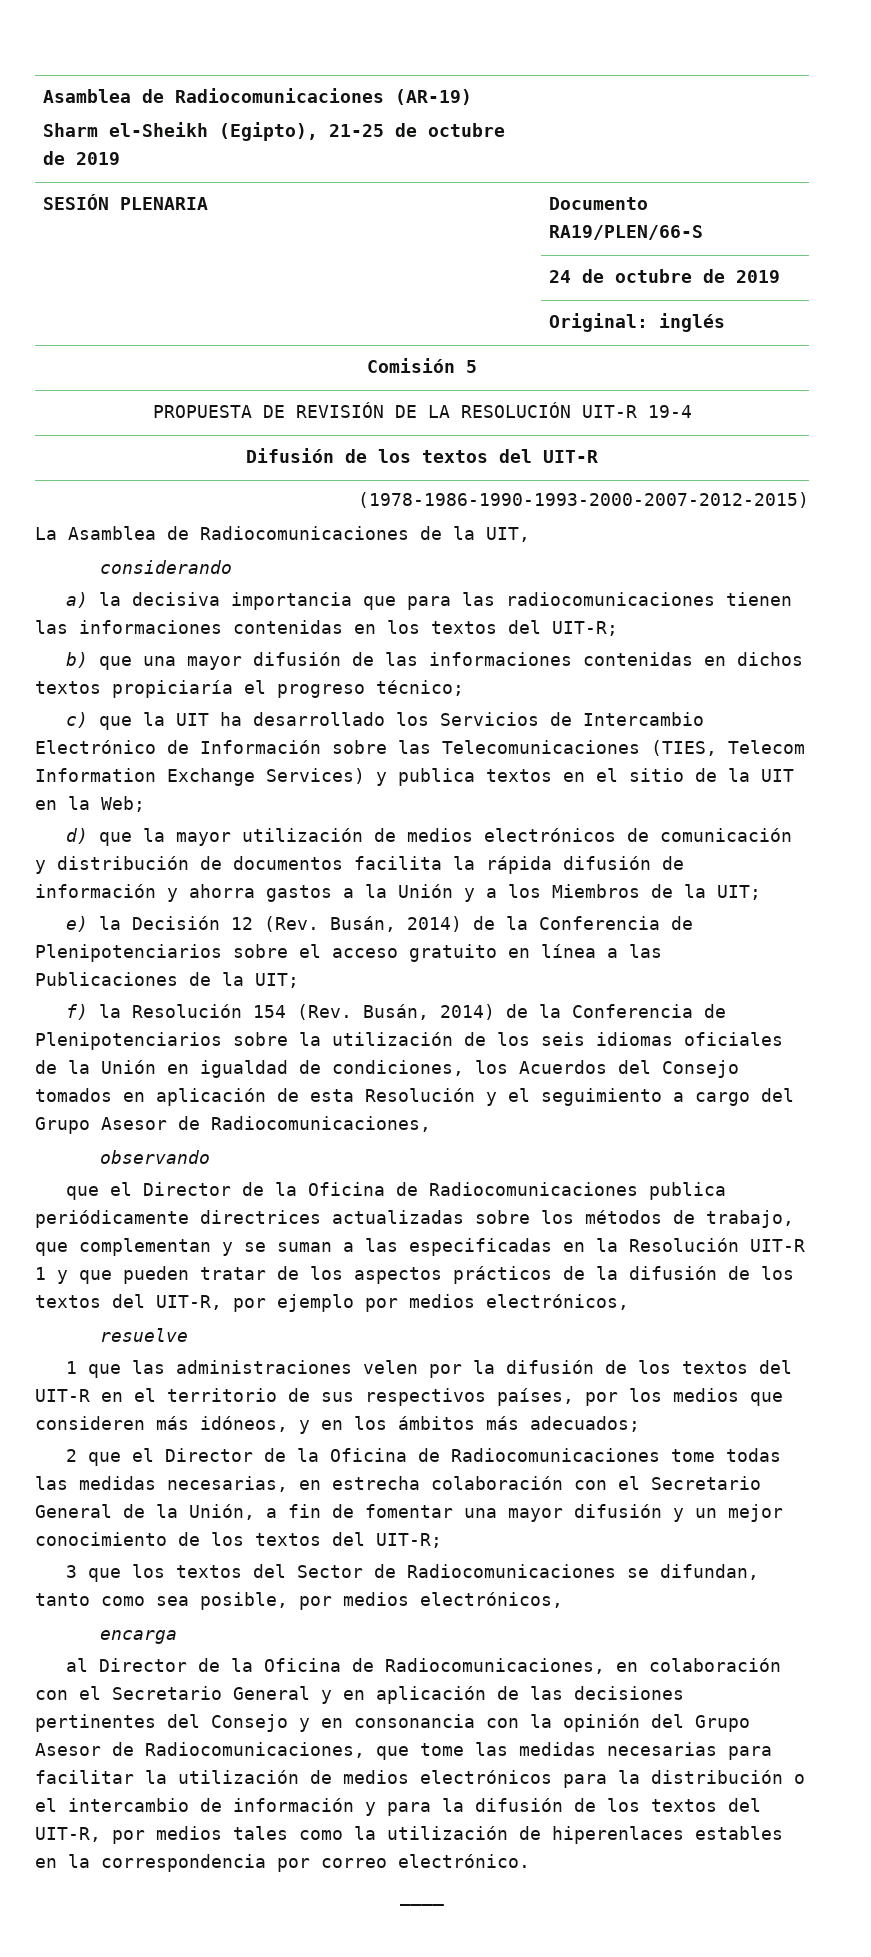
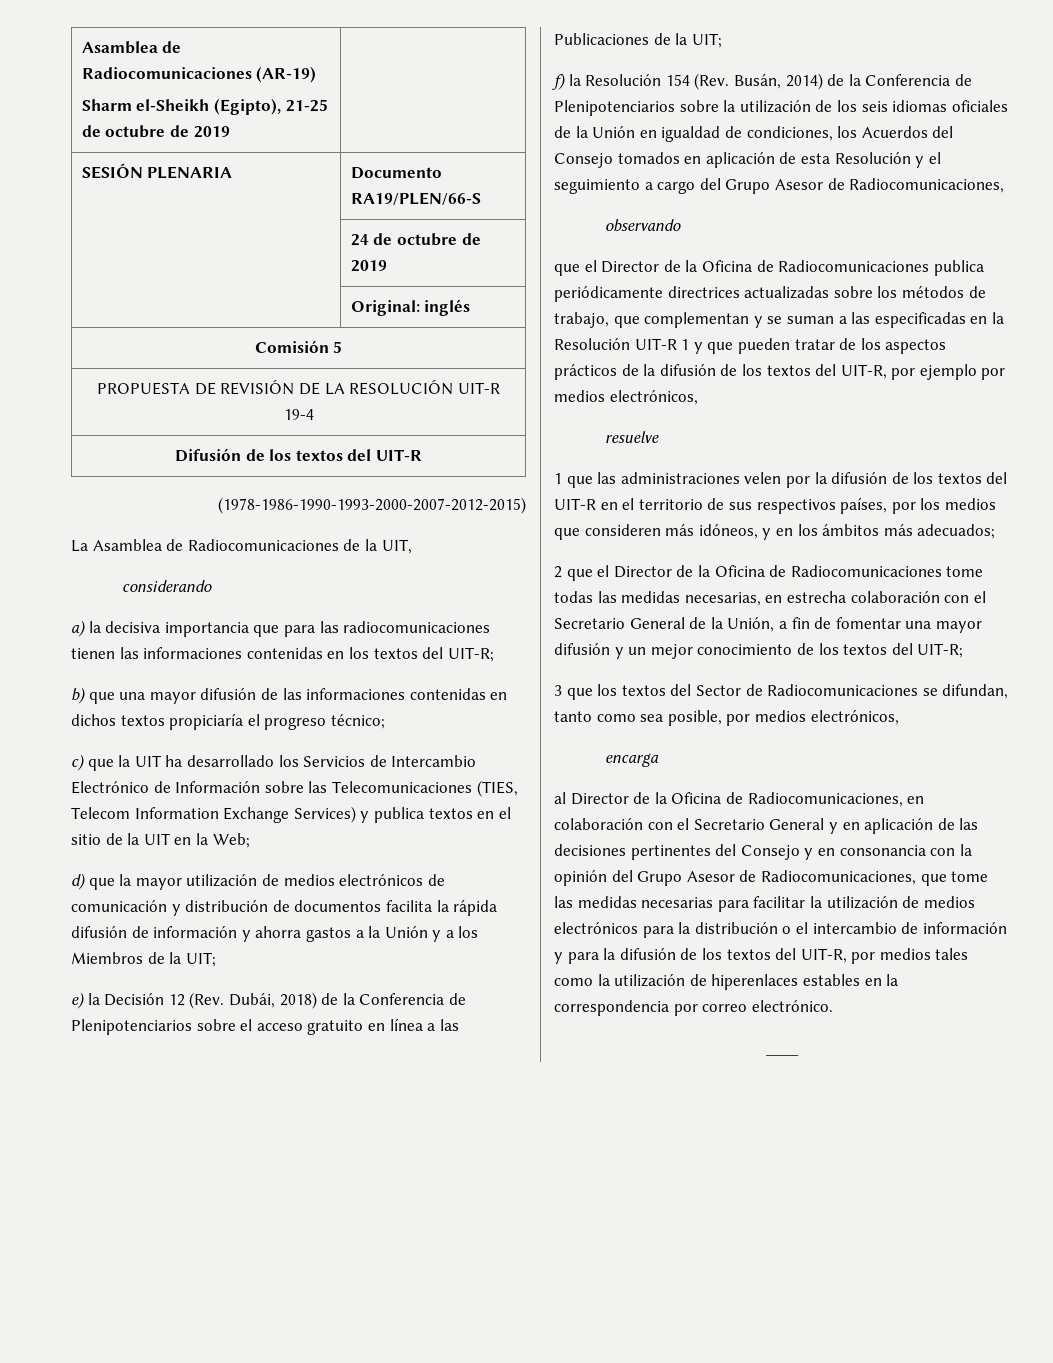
- e) la Decisión 12 (Rev. Busán, 2014) de la Conferencia de Plenipotenciarios sobre el acceso gratuito en línea a las Publicaciones de la UIT;
+ e) la Decisión 12 (Rev. Dubái, 2018) de la Conferencia de Plenipotenciarios sobre el acceso gratuito en línea a las Publicaciones de la UIT;

